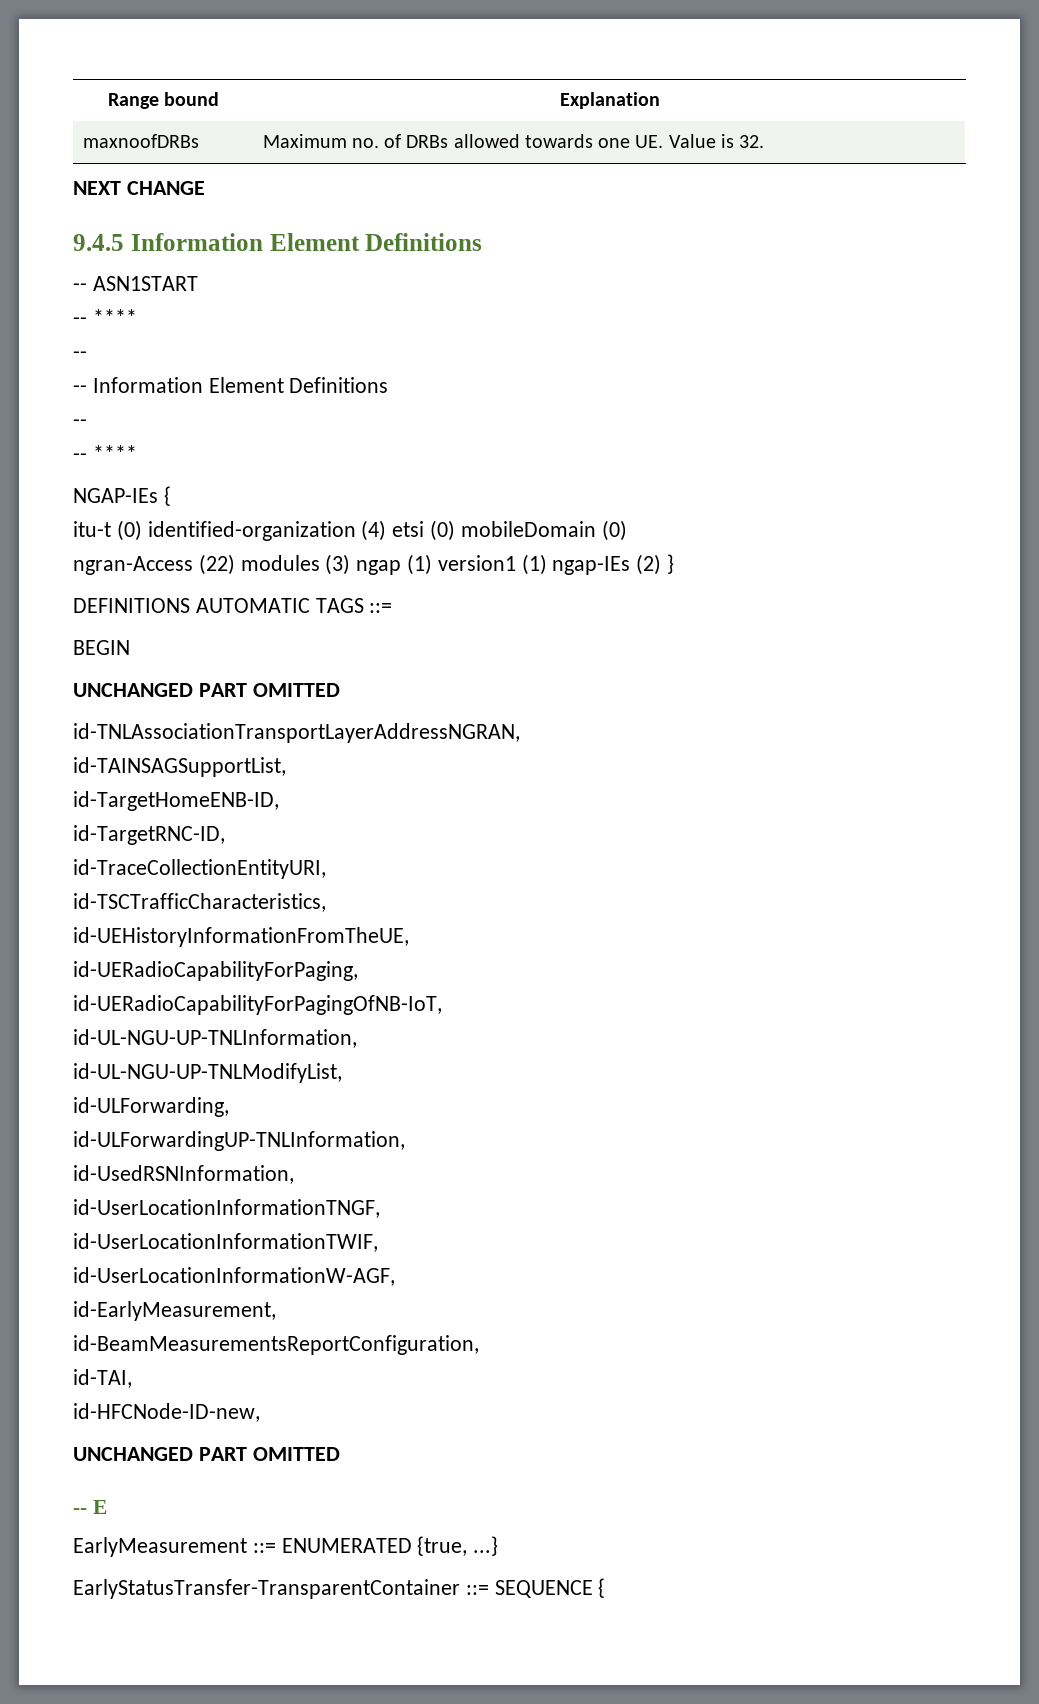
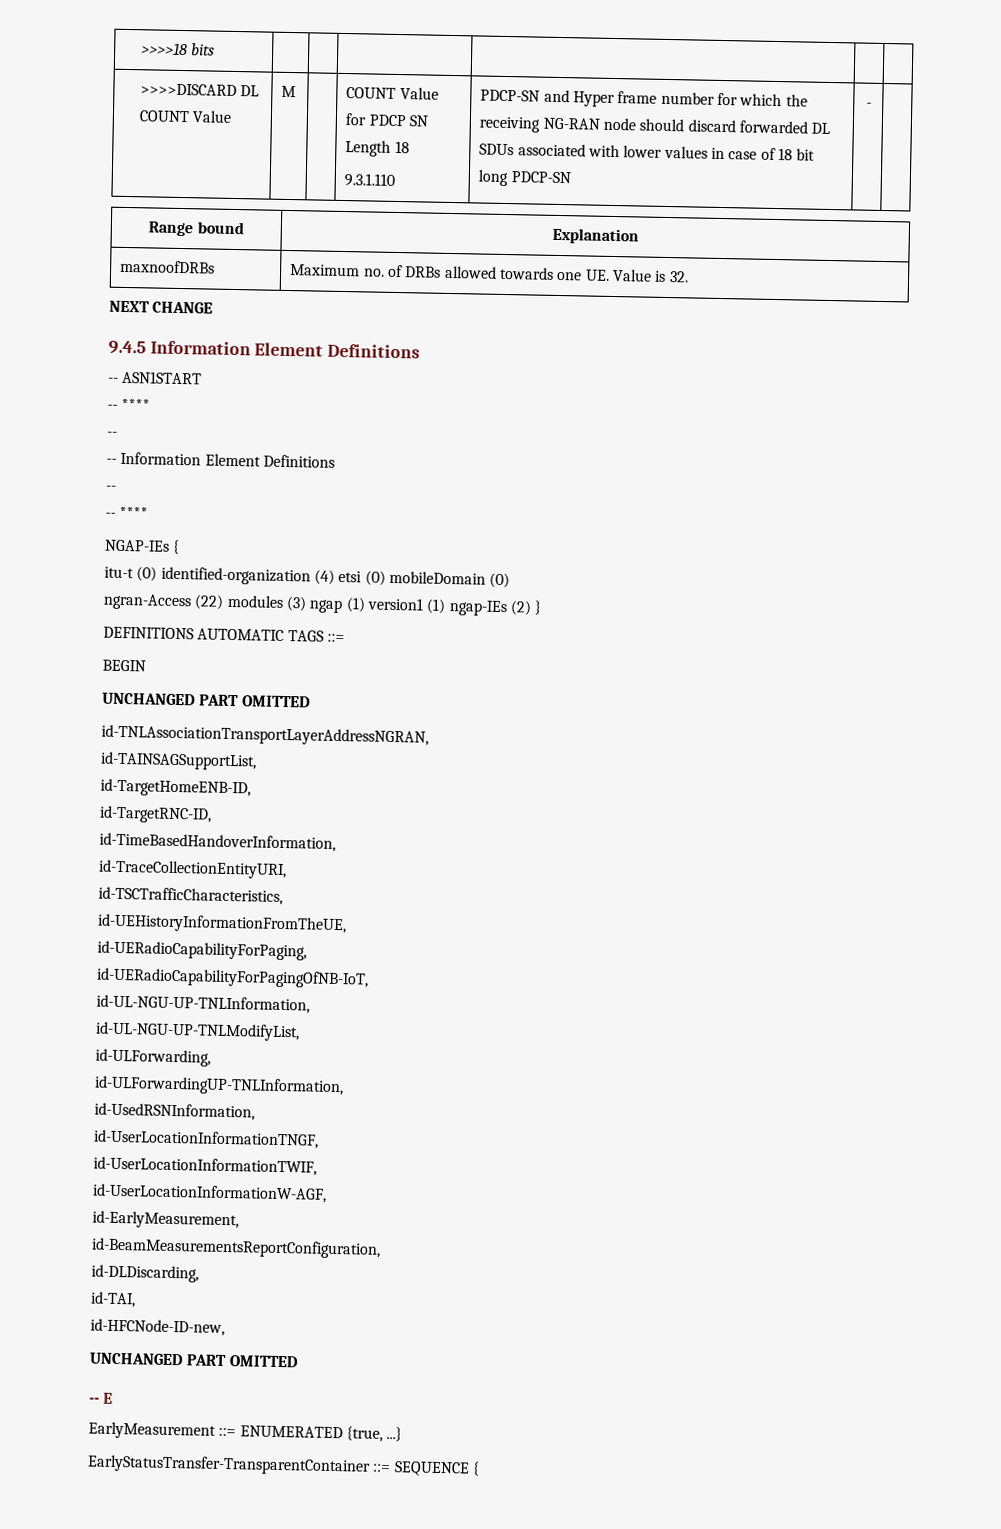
+ >>>>18 bits | | | | | |
+ >>>>DISCARD DL COUNT Value | M | | COUNT Value for PDCP SN Length 18
+ 9.3.1.110 | PDCP-SN and Hyper frame number for which the receiving NG-RAN node should discard forwarded DL SDUs associated with lower values in case of 18 bit long PDCP-SN | -
+ id-TimeBasedHandoverInformation,
+ id-DLDiscarding,

